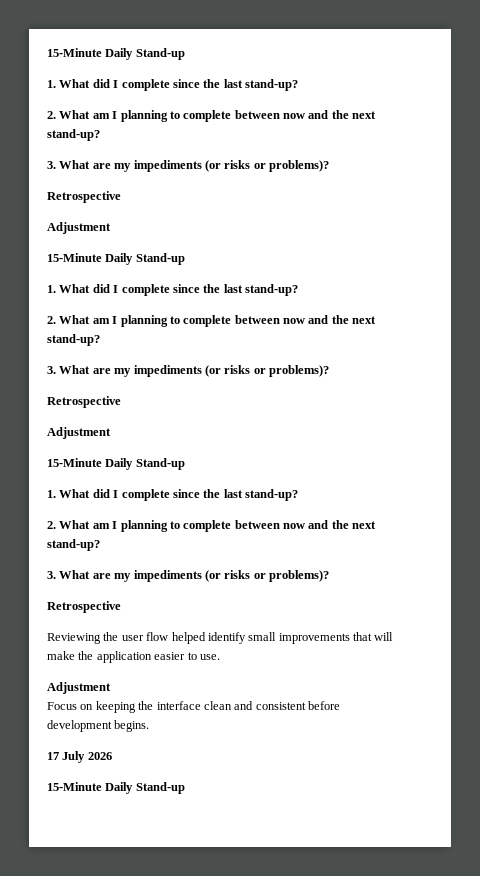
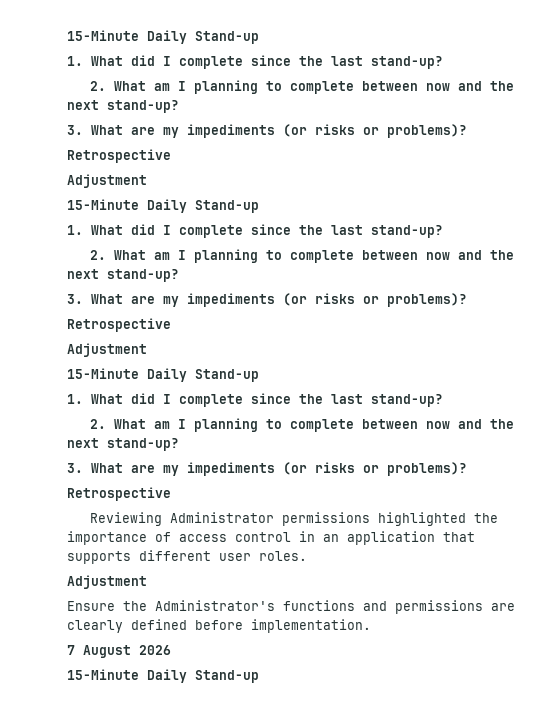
- Reviewing the user flow helped identify small improvements that will make the application easier to use.
+ Reviewing Administrator permissions highlighted the importance of access control in an application that supports different user roles.
  Adjustment
- Focus on keeping the interface clean and consistent before development begins.
- 17 July 2026
+ Ensure the Administrator's functions and permissions are clearly defined before implementation.
+ 7 August 2026

